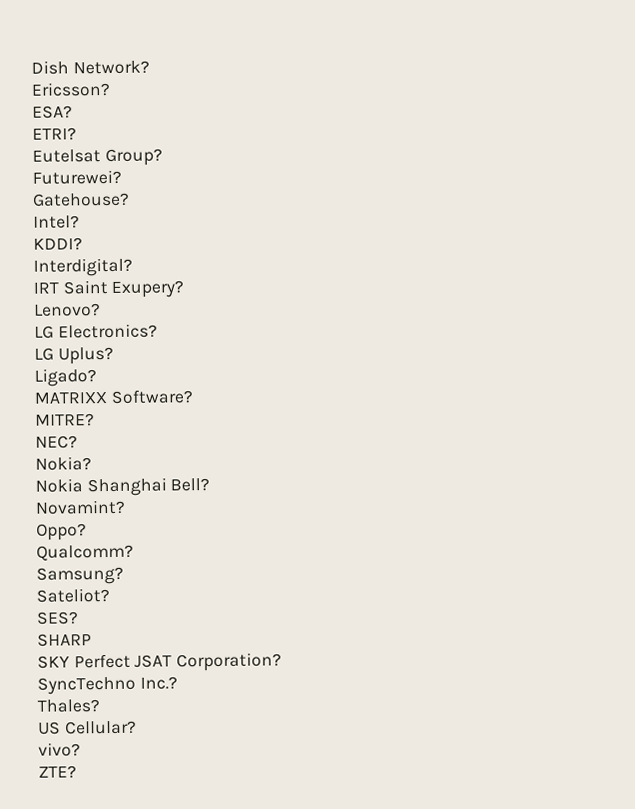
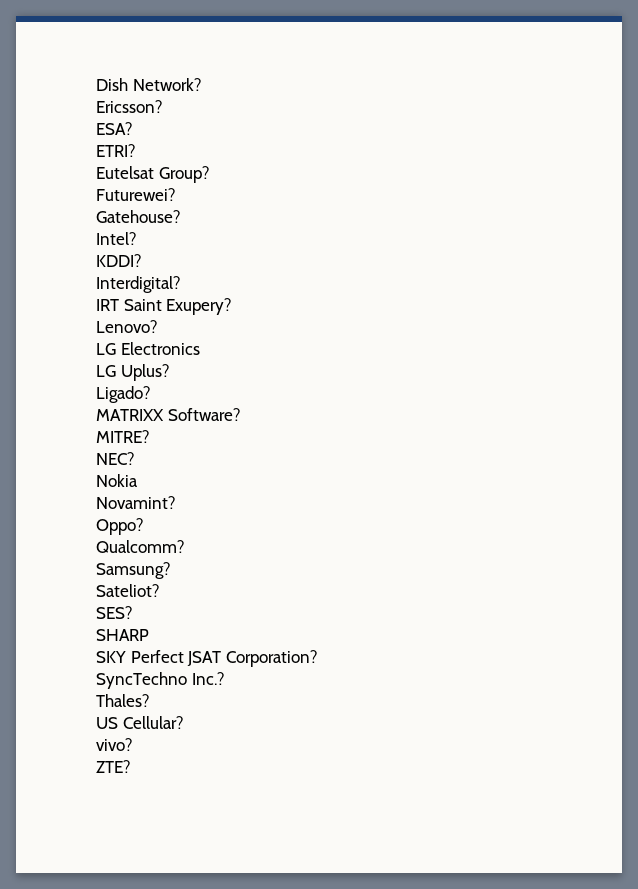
- LG Electronics?
+ LG Electronics
- Nokia?
- Nokia Shanghai Bell?
+ Nokia

